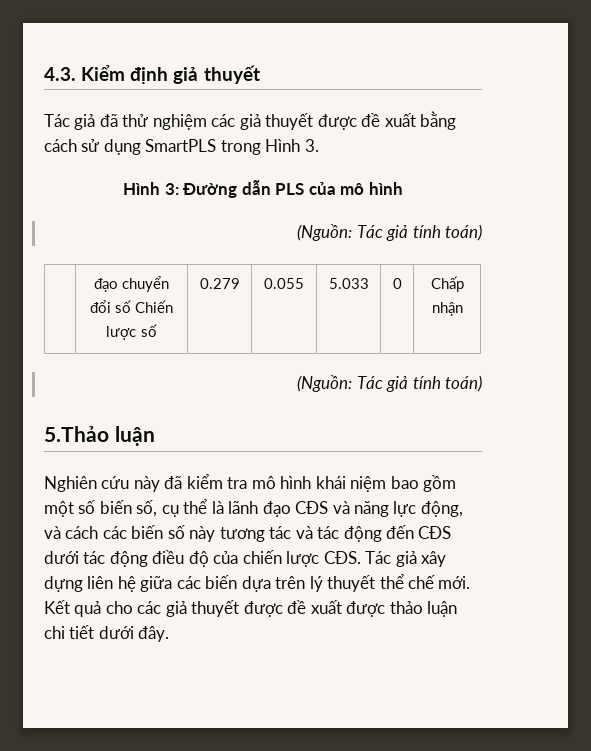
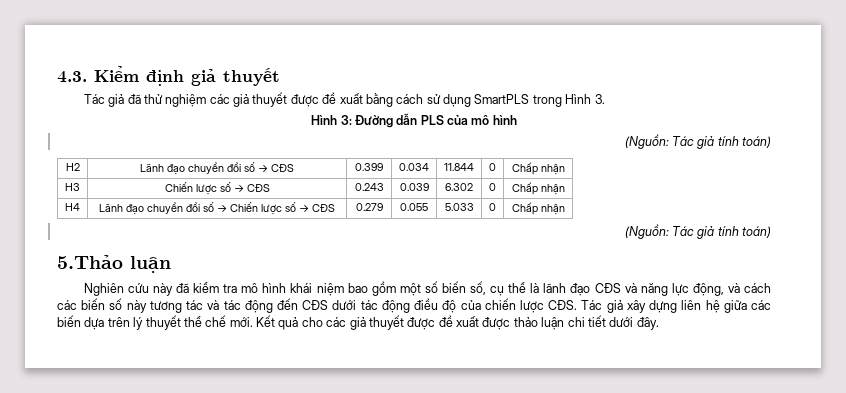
- | đạo chuyển đổi số Chiến lược số | 0.279 | 0.055 | 5.033 | 0 | Chấp nhận
+ H2 | Lãnh đạo chuyển đổi số → CĐS | 0.399 | 0.034 | 11.844 | 0 | Chấp nhận
+ H3 | Chiến lược số → CĐS | 0.243 | 0.039 | 6.302 | 0 | Chấp nhận
+ H4 | Lãnh đạo chuyển đổi số → Chiến lược số → CĐS | 0.279 | 0.055 | 5.033 | 0 | Chấp nhận

